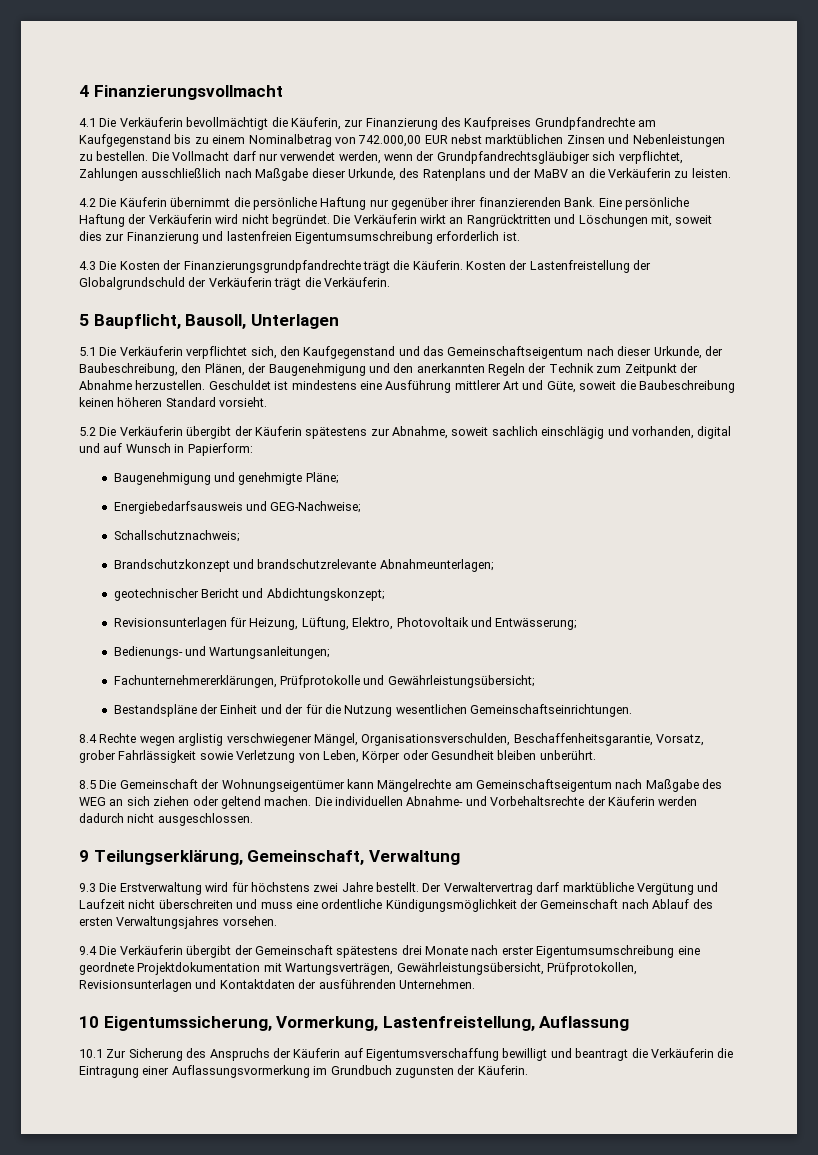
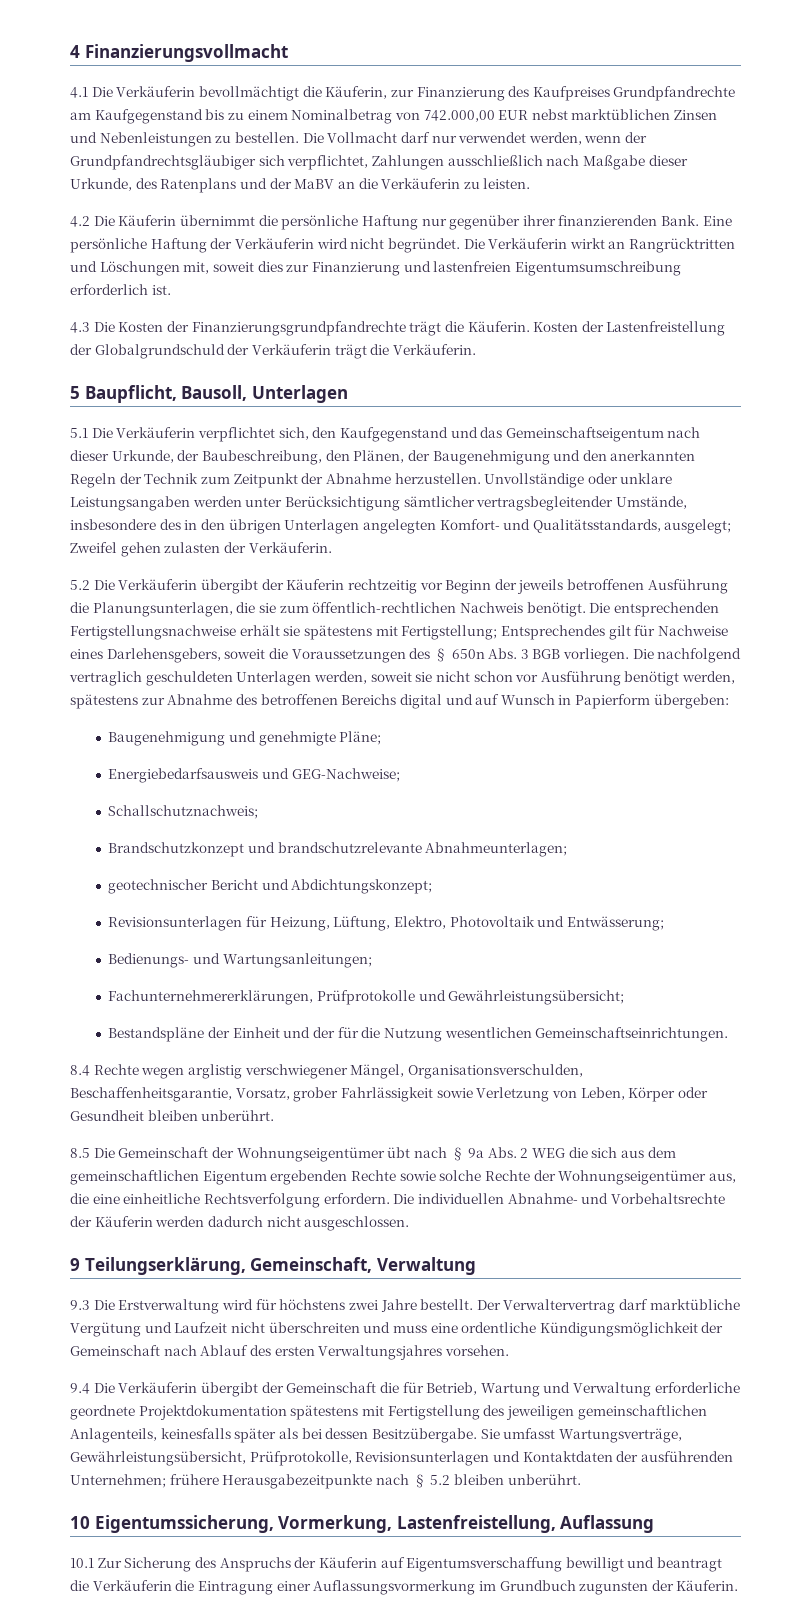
- Geschuldet ist mindestens eine Ausführung mittlerer Art und Güte, soweit die Baubeschreibung keinen höheren Standard vorsieht.
+ Unvollständige oder unklare Leistungsangaben werden unter Berücksichtigung sämtlicher vertragsbegleitender Umstände, insbesondere des in den übrigen Unterlagen angelegten Komfort- und Qualitätsstandards, ausgelegt; Zweifel gehen zulasten der Verkäuferin.
- 5.2 Die Verkäuferin übergibt der Käuferin spätestens zur Abnahme, soweit sachlich einschlägig und vorhanden, digital und auf Wunsch in Papierform:
+ 5.2 Die Verkäuferin übergibt der Käuferin rechtzeitig vor Beginn der jeweils betroffenen Ausführung die Planungsunterlagen, die sie zum öffentlich-rechtlichen Nachweis benötigt. Die entsprechenden Fertigstellungsnachweise erhält sie spätestens mit Fertigstellung; Entsprechendes gilt für Nachweise eines Darlehensgebers, soweit die Voraussetzungen des § 650n Abs. 3 BGB vorliegen. Die nachfolgend vertraglich geschuldeten Unterlagen werden, soweit sie nicht schon vor Ausführung benötigt werden, spätestens zur Abnahme des betroffenen Bereichs digital und auf Wunsch in Papierform übergeben:
- 8.5 Die Gemeinschaft der Wohnungseigentümer kann Mängelrechte am Gemeinschaftseigentum nach Maßgabe des WEG an sich ziehen oder geltend machen.
+ 8.5 Die Gemeinschaft der Wohnungseigentümer übt nach § 9a Abs. 2 WEG die sich aus dem gemeinschaftlichen Eigentum ergebenden Rechte sowie solche Rechte der Wohnungseigentümer aus, die eine einheitliche Rechtsverfolgung erfordern.
- 9.4 Die Verkäuferin übergibt der Gemeinschaft spätestens drei Monate nach erster Eigentumsumschreibung eine geordnete Projektdokumentation mit Wartungsverträgen, Gewährleistungsübersicht, Prüfprotokollen, Revisionsunterlagen und Kontaktdaten der ausführenden Unternehmen.
+ 9.4 Die Verkäuferin übergibt der Gemeinschaft die für Betrieb, Wartung und Verwaltung erforderliche geordnete Projektdokumentation spätestens mit Fertigstellung des jeweiligen gemeinschaftlichen Anlagenteils, keinesfalls später als bei dessen Besitzübergabe. Sie umfasst Wartungsverträge, Gewährleistungsübersicht, Prüfprotokolle, Revisionsunterlagen und Kontaktdaten der ausführenden Unternehmen; frühere Herausgabezeitpunkte nach § 5.2 bleiben unberührt.

